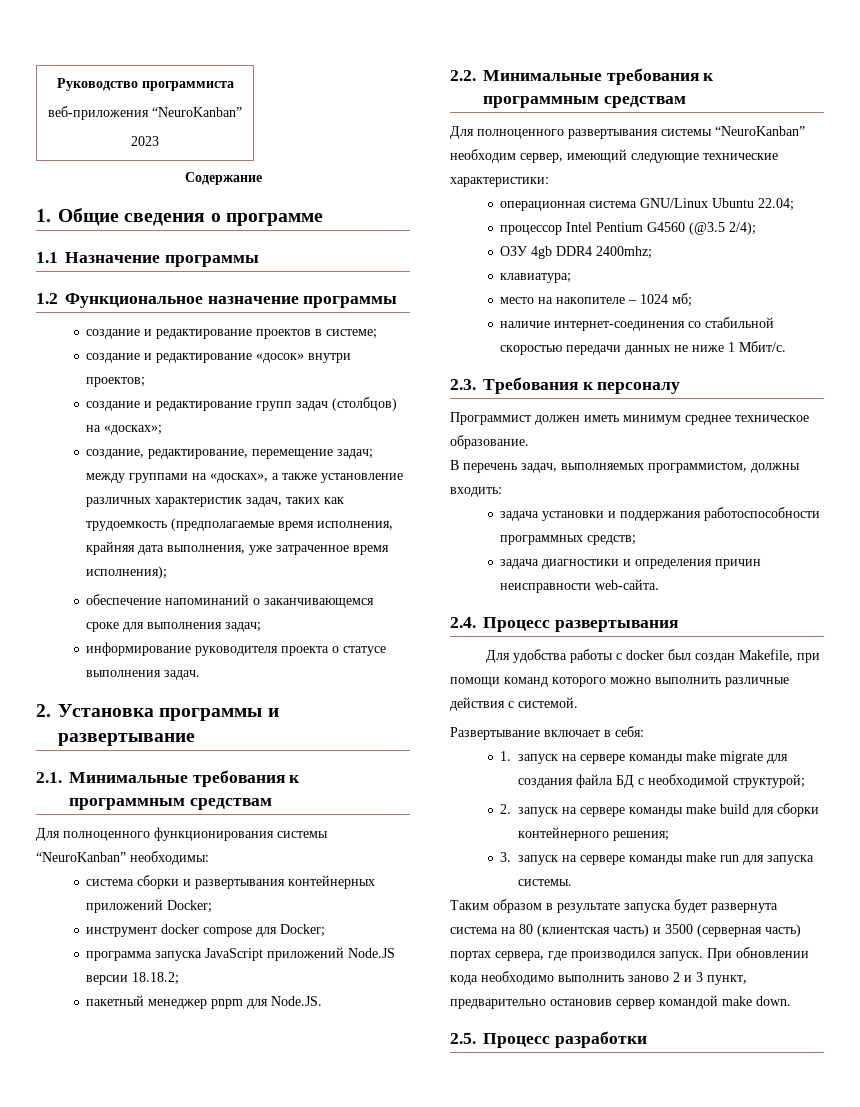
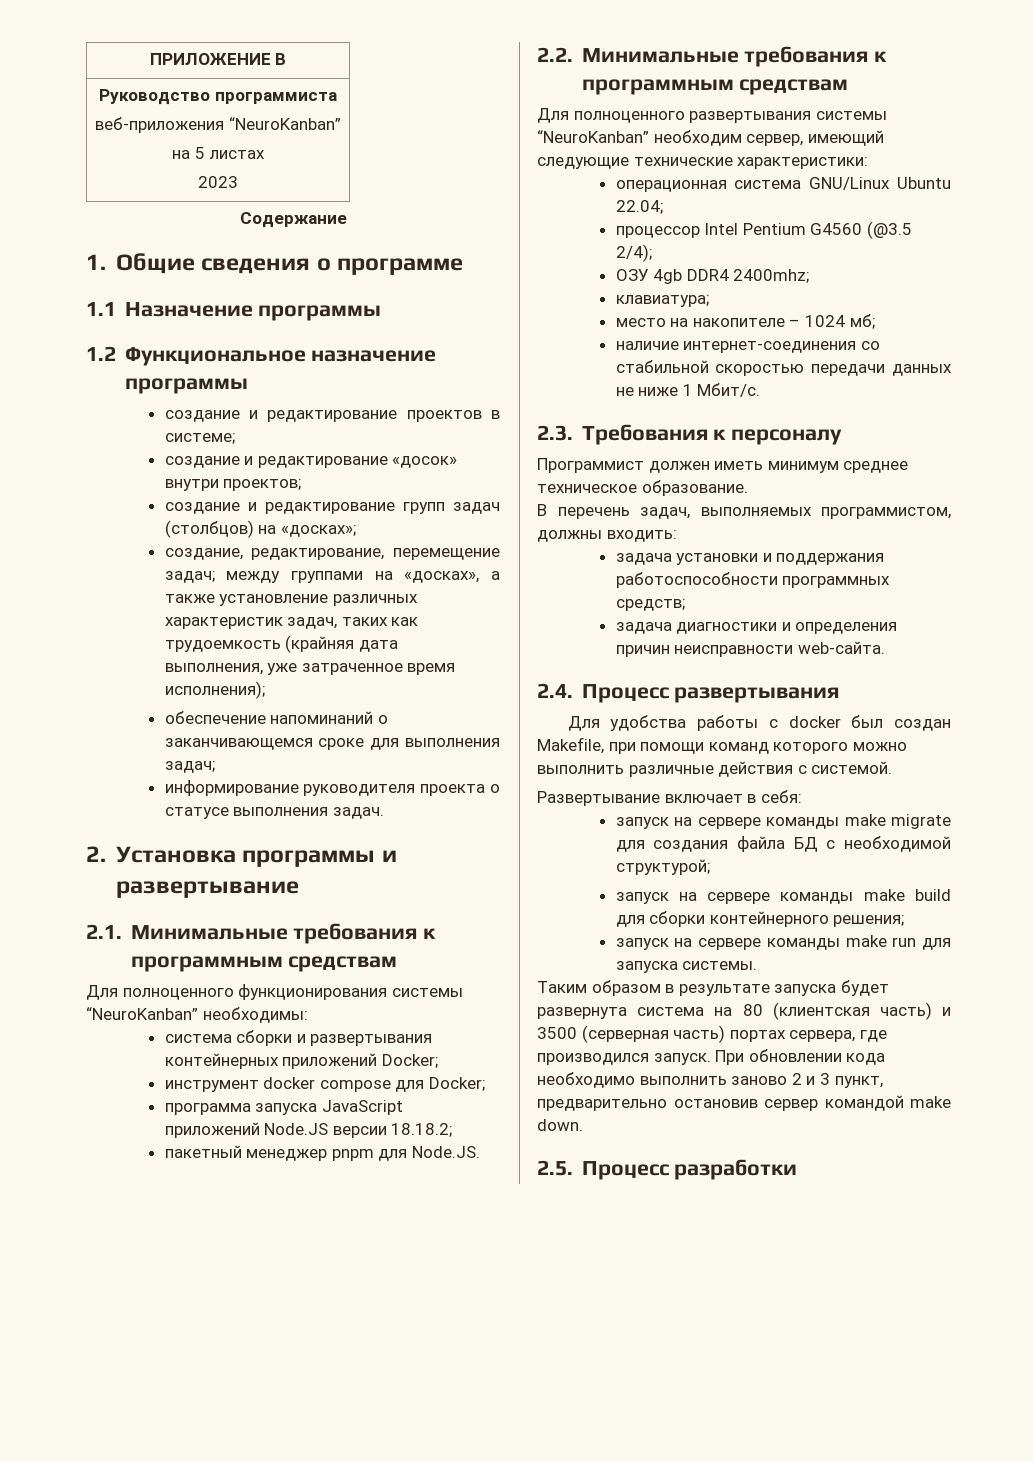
+ ПРИЛОЖЕНИЕ В
  Руководство программиста
  веб-приложения “NeuroKanban”
+ на 5 листах
- создание, редактирование, перемещение задач; между группами на «досках», а также установление различных характеристик задач, таких как трудоемкость (предполагаемые время исполнения, крайняя дата выполнения, уже затраченное время исполнения);
+ создание, редактирование, перемещение задач; между группами на «досках», а также установление различных характеристик задач, таких как трудоемкость (крайняя дата выполнения, уже затраченное время исполнения);
- 1. запуск на сервере команды make migrate для создания файла БД с необходимой структурой;
+ запуск на сервере команды make migrate для создания файла БД с необходимой структурой;
- 2. запуск на сервере команды make build для сборки контейнерного решения;
+ запуск на сервере команды make build для сборки контейнерного решения;
- 3. запуск на сервере команды make run для запуска системы.
+ запуск на сервере команды make run для запуска системы.

